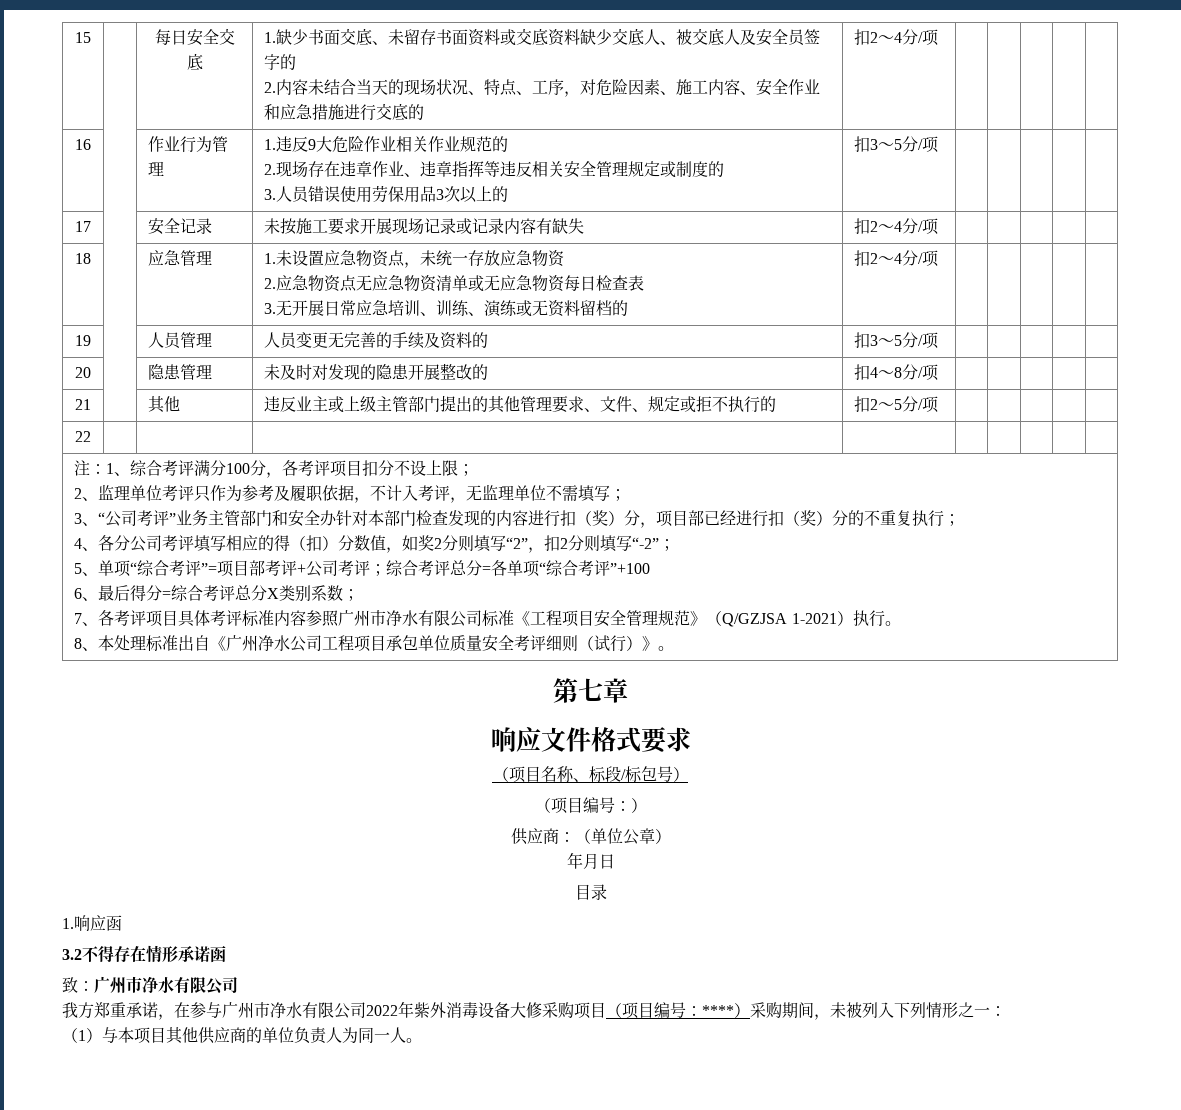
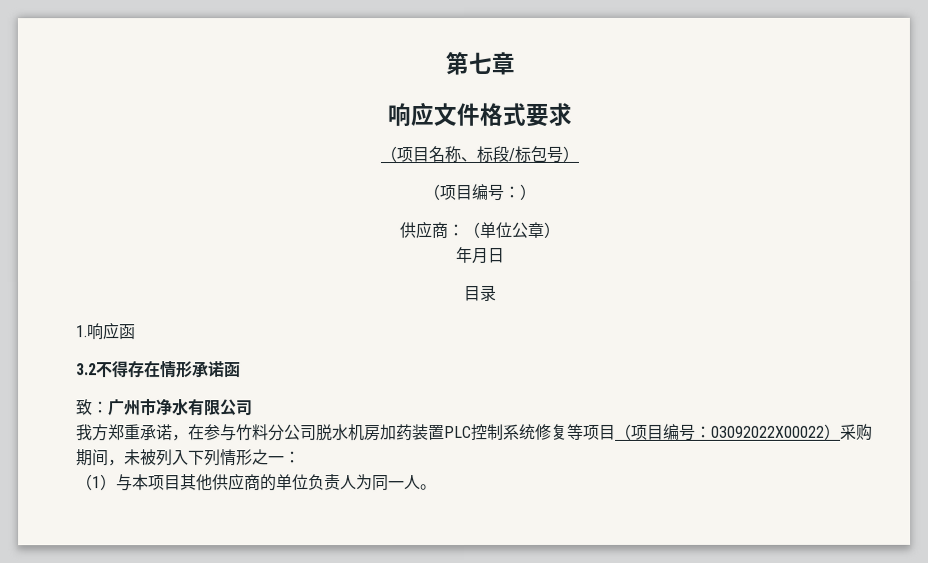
- 15 | | 每日安全交底 | 1.缺少书面交底、未留存书面资料或交底资料缺少交底人、被交底人及安全员签字的
- 2.内容未结合当天的现场状况、特点、工序，对危险因素、施工内容、安全作业和应急措施进行交底的 | 扣2～4分/项 | | | | |
- 16 | | 作业行为管理 | 1.违反9大危险作业相关作业规范的
- 2.现场存在违章作业、违章指挥等违反相关安全管理规定或制度的
- 3.人员错误使用劳保用品3次以上的 | 扣3～5分/项 | | | | |
- 17 | | 安全记录 | 未按施工要求开展现场记录或记录内容有缺失 | 扣2～4分/项 | | | | |
- 18 | | 应急管理 | 1.未设置应急物资点，未统一存放应急物资
- 2.应急物资点无应急物资清单或无应急物资每日检查表
- 3.无开展日常应急培训、训练、演练或无资料留档的 | 扣2～4分/项 | | | | |
- 19 | | 人员管理 | 人员变更无完善的手续及资料的 | 扣3～5分/项 | | | | |
- 20 | | 隐患管理 | 未及时对发现的隐患开展整改的 | 扣4～8分/项 | | | | |
- 21 | | 其他 | 违反业主或上级主管部门提出的其他管理要求、文件、规定或拒不执行的 | 扣2～5分/项 | | | | |
- 22 | | | | | | | | |
- 注：1、综合考评满分100分，各考评项目扣分不设上限；
- 2、监理单位考评只作为参考及履职依据，不计入考评，无监理单位不需填写；
- 3、“公司考评”业务主管部门和安全办针对本部门检查发现的内容进行扣（奖）分，项目部已经进行扣（奖）分的不重复执行；
- 4、各分公司考评填写相应的得（扣）分数值，如奖2分则填写“2”，扣2分则填写“-2”；
- 5、单项“综合考评”=项目部考评+公司考评；综合考评总分=各单项“综合考评”+100
- 6、最后得分=综合考评总分X类别系数；
- 7、各考评项目具体考评标准内容参照广州市净水有限公司标准《工程项目安全管理规范》（Q/GZJSA 1-2021）执行。
- 8、本处理标准出自《广州净水公司工程项目承包单位质量安全考评细则（试行）》。
- 我方郑重承诺，在参与广州市净水有限公司2022年紫外消毒设备大修采购项目（项目编号：****）采购期间，未被列入下列情形之一：
+ 我方郑重承诺，在参与竹料分公司脱水机房加药装置PLC控制系统修复等项目（项目编号：03092022X00022）采购期间，未被列入下列情形之一：

